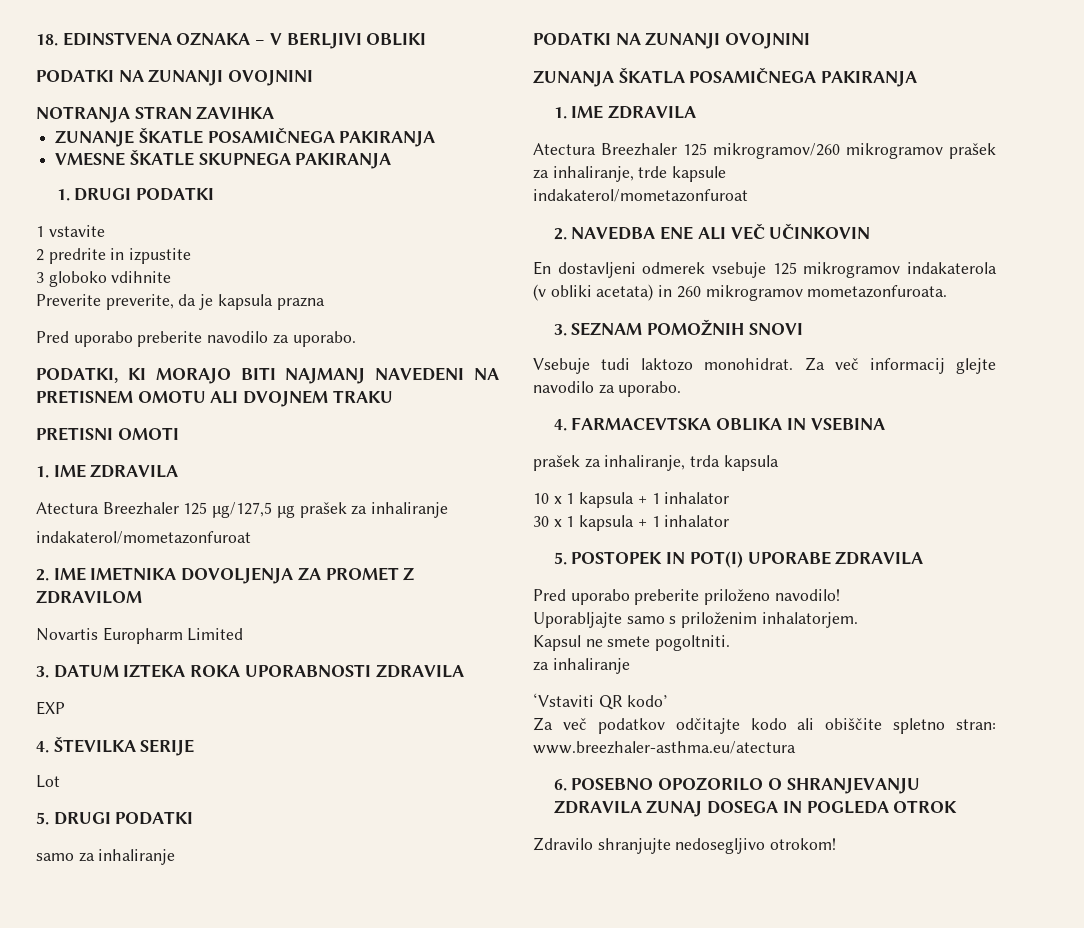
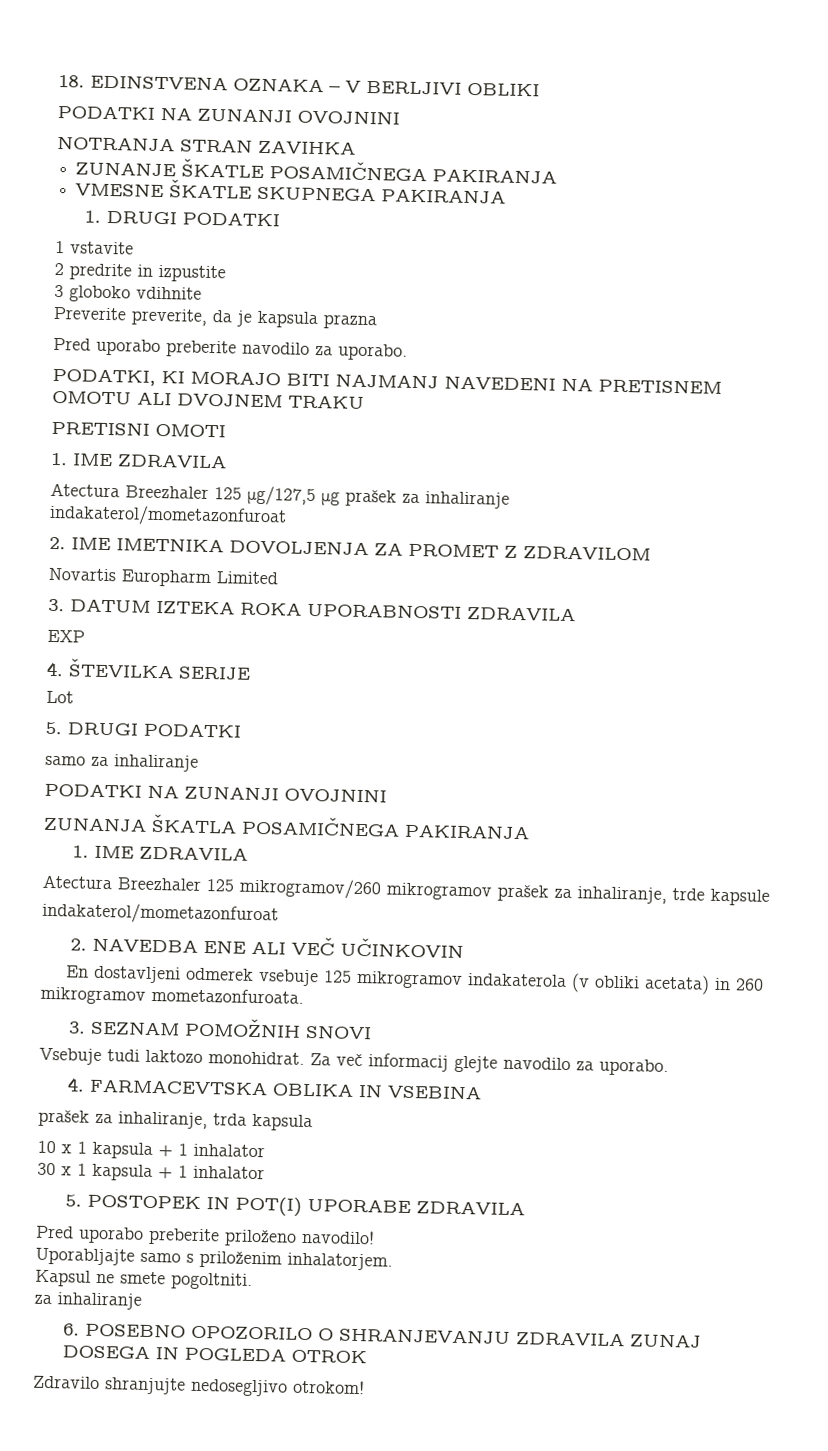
- ‘Vstaviti QR kodo’
- Za več podatkov odčitajte kodo ali obiščite spletno stran: www.breezhaler-asthma.eu/atectura

